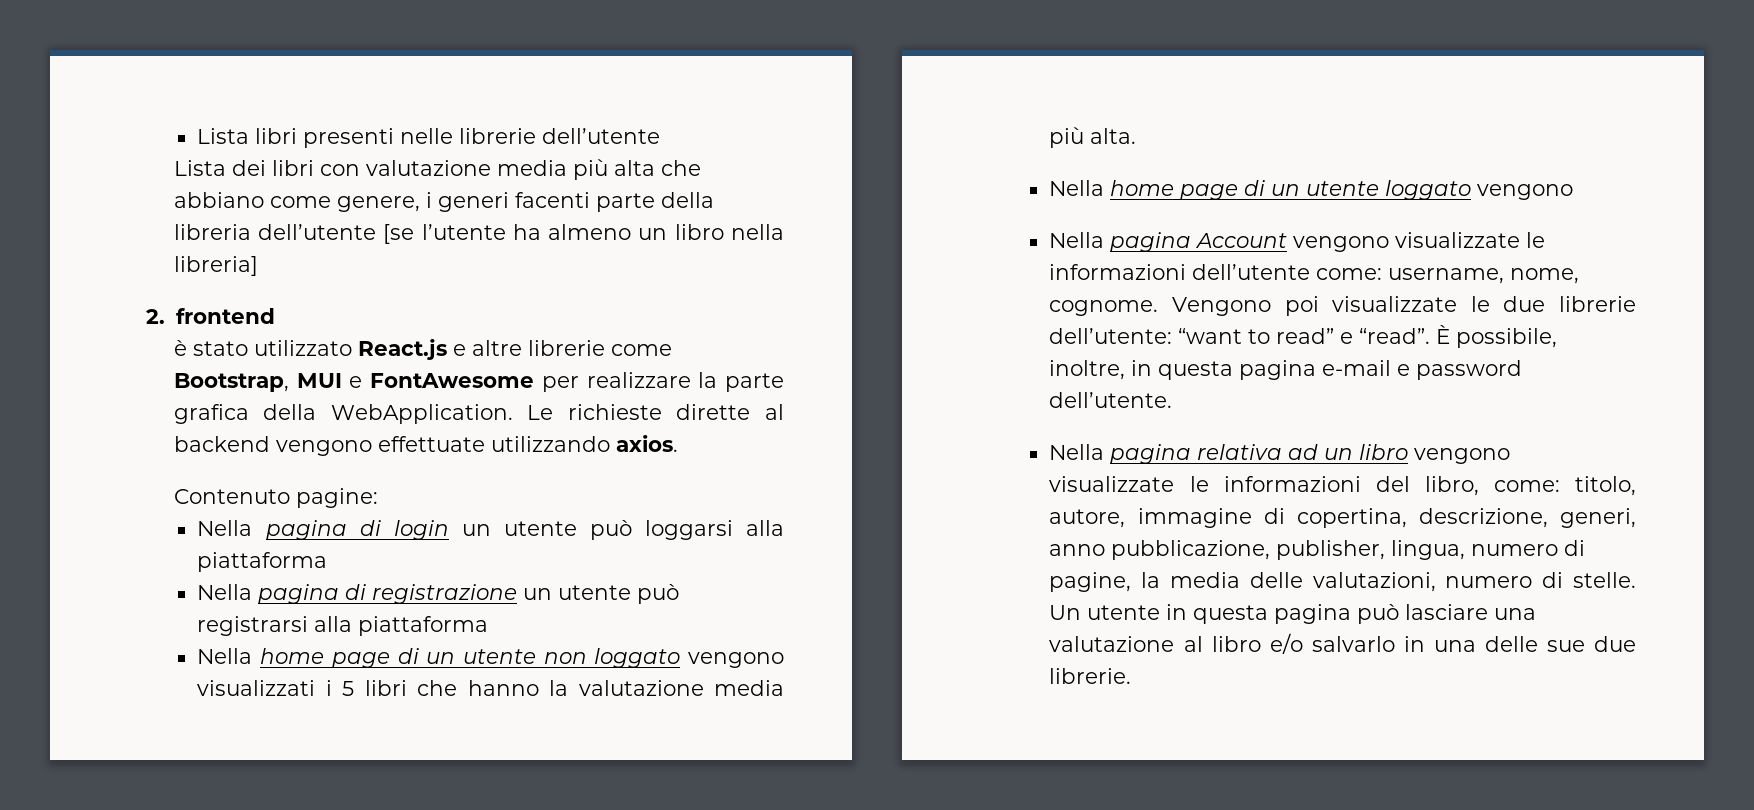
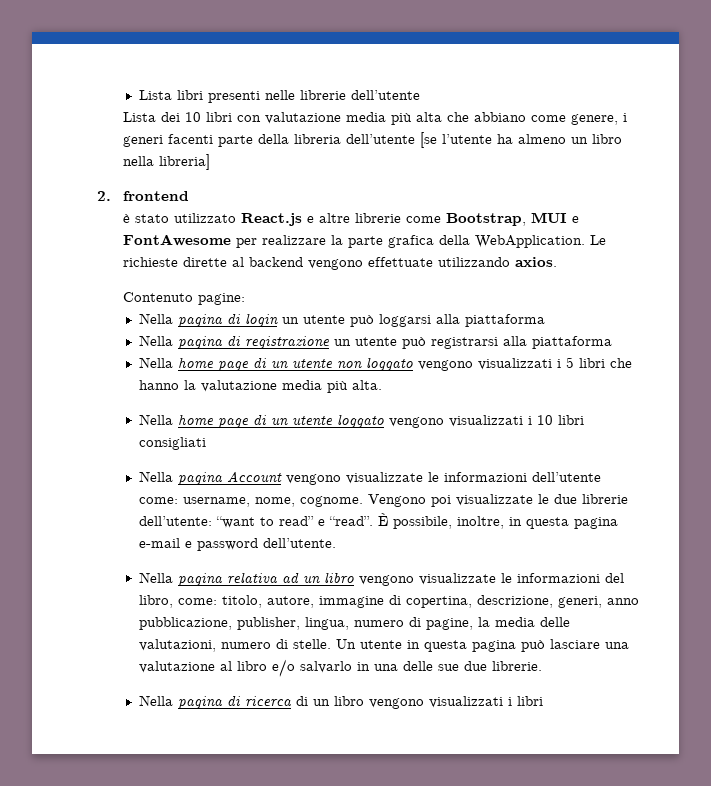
- Lista dei libri con valutazione media più alta che abbiano come genere, i generi facenti parte della libreria dell’utente [se l’utente ha almeno un libro nella libreria]
+ Lista dei 10 libri con valutazione media più alta che abbiano come genere, i generi facenti parte della libreria dell’utente [se l’utente ha almeno un libro nella libreria]
- Nella home page di un utente loggato vengono
+ Nella home page di un utente loggato vengono visualizzati i 10 libri consigliati
+ Nella pagina di ricerca di un libro vengono visualizzati i libri

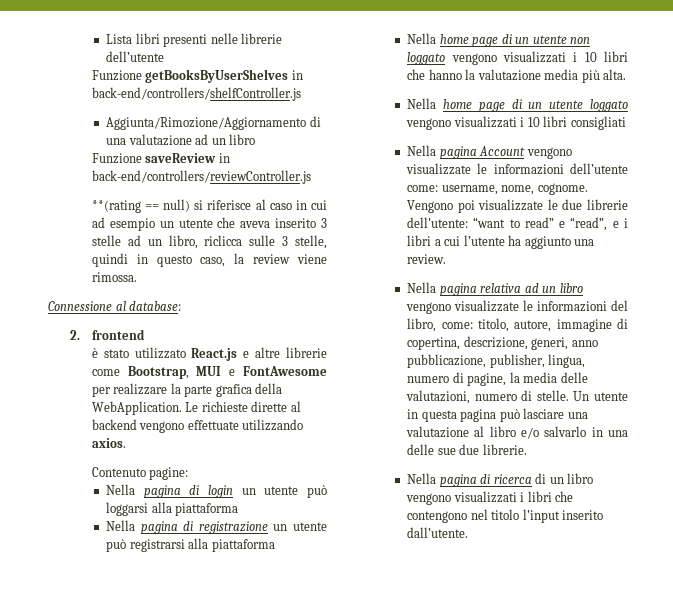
- Lista dei 10 libri con valutazione media più alta che abbiano come genere, i generi facenti parte della libreria dell’utente [se l’utente ha almeno un libro nella libreria]
+ Funzione getBooksByUserShelves in back-end/controllers/shelfController.js
+ Aggiunta/Rimozione/Aggiornamento di una valutazione ad un libro
+ Funzione saveReview in back-end/controllers/reviewController.js
+ **(rating == null) si riferisce al caso in cui ad esempio un utente che aveva inserito 3 stelle ad un libro, riclicca sulle 3 stelle, quindi in questo caso, la review viene rimossa.
+ Connessione al database:
- Nella home page di un utente non loggato vengono visualizzati i 5 libri che hanno la valutazione media più alta.
+ Nella home page di un utente non loggato vengono visualizzati i 10 libri che hanno la valutazione media più alta.
- Vengono poi visualizzate le due librerie dell’utente: “want to read” e “read”. È possibile, inoltre, in questa pagina e-mail e password dell’utente.
+ Vengono poi visualizzate le due librerie dell’utente: “want to read” e “read”, e i libri a cui l’utente ha aggiunto una review.
- Nella pagina di ricerca di un libro vengono visualizzati i libri
+ Nella pagina di ricerca di un libro vengono visualizzati i libri che contengono nel titolo l’input inserito dall’utente.

